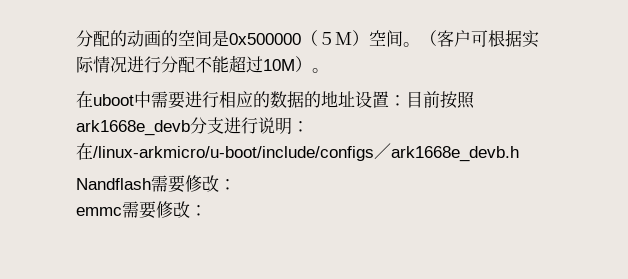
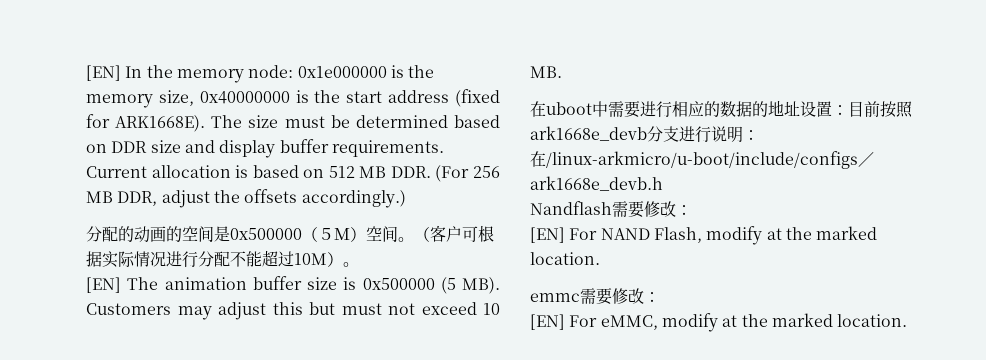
+ [EN] In the memory node: 0x1e000000 is the memory size, 0x40000000 is the start address (fixed for ARK1668E). The size must be determined based on DDR size and display buffer requirements. Current allocation is based on 512 MB DDR. (For 256 MB DDR, adjust the offsets accordingly.)
+ [EN] The animation buffer size is 0x500000 (5 MB). Customers may adjust this but must not exceed 10 MB.
+ [EN] For NAND Flash, modify at the marked location.
  emmc需要修改：
+ [EN] For eMMC, modify at the marked location.

